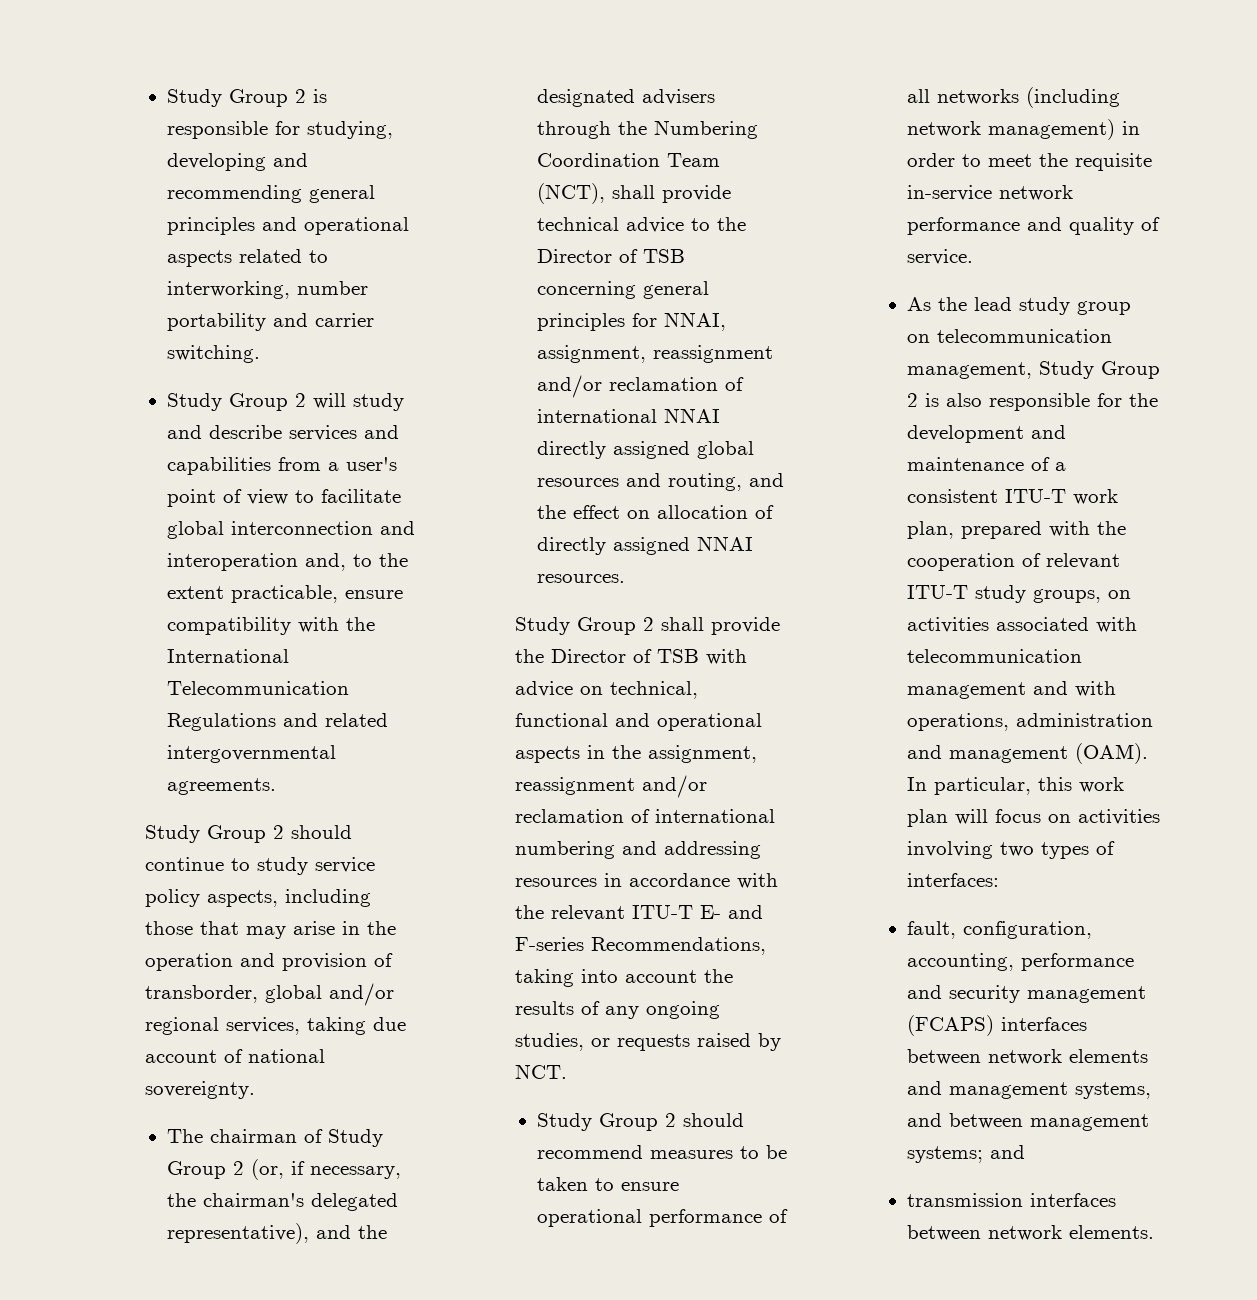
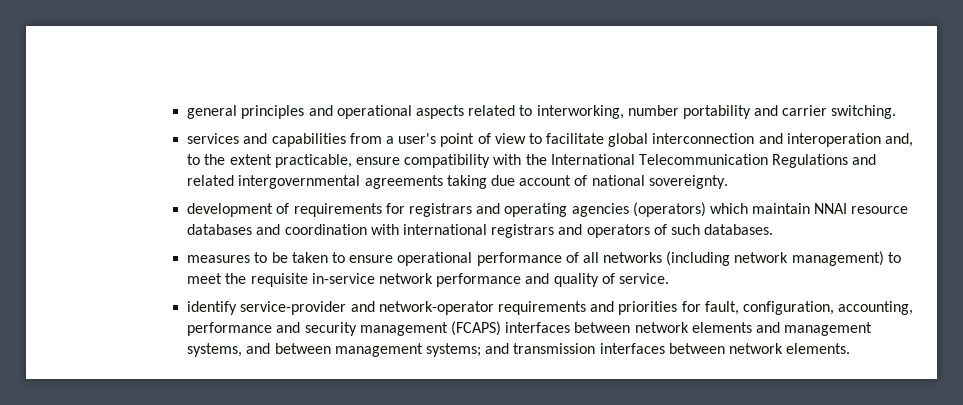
- Study Group 2 is responsible for studying, developing and recommending general principles and operational aspects related to interworking, number portability and carrier switching.
+ general principles and operational aspects related to interworking, number portability and carrier switching.
- Study Group 2 will study and describe services and capabilities from a user's point of view to facilitate global interconnection and interoperation and, to the extent practicable, ensure compatibility with the International Telecommunication Regulations and related intergovernmental agreements.
- Study Group 2 should continue to study service policy aspects, including those that may arise in the operation and provision of transborder, global and/or regional services, taking due account of national sovereignty.
+ services and capabilities from a user's point of view to facilitate global interconnection and interoperation and, to the extent practicable, ensure compatibility with the International Telecommunication Regulations and related intergovernmental agreements taking due account of national sovereignty.
- The chairman of Study Group 2 (or, if necessary, the chairman's delegated representative), and the designated advisers through the Numbering Coordination Team (NCT), shall provide technical advice to the Director of TSB concerning general principles for NNAI, assignment, reassignment and/or reclamation of international NNAI directly assigned global resources and routing, and the effect on allocation of directly assigned NNAI resources.
- Study Group 2 shall provide the Director of TSB with advice on technical, functional and operational aspects in the assignment, reassignment and/or reclamation of international numbering and addressing resources in accordance with the relevant ITU-T E- and F-series Recommendations, taking into account the results of any ongoing studies, or requests raised by NCT.
- Study Group 2 should recommend measures to be taken to ensure operational performance of all networks (including network management) in order to meet the requisite in-service network performance and quality of service.
+ development of requirements for registrars and operating agencies (operators) which maintain NNAI resource databases and coordination with international registrars and operators of such databases.
+ measures to be taken to ensure operational performance of all networks (including network management) to meet the requisite in-service network performance and quality of service.
- As the lead study group on telecommunication management, Study Group 2 is also responsible for the development and maintenance of a consistent ITU-T work plan, prepared with the cooperation of relevant ITU-T study groups, on activities associated with telecommunication management and with operations, administration and management (OAM). In particular, this work plan will focus on activities involving two types of interfaces:
- fault, configuration, accounting, performance and security management (FCAPS) interfaces between network elements and management systems, and between management systems; and
- transmission interfaces between network elements.
+ identify service-provider and network-operator requirements and priorities for fault, configuration, accounting, performance and security management (FCAPS) interfaces between network elements and management systems, and between management systems; and transmission interfaces between network elements.

